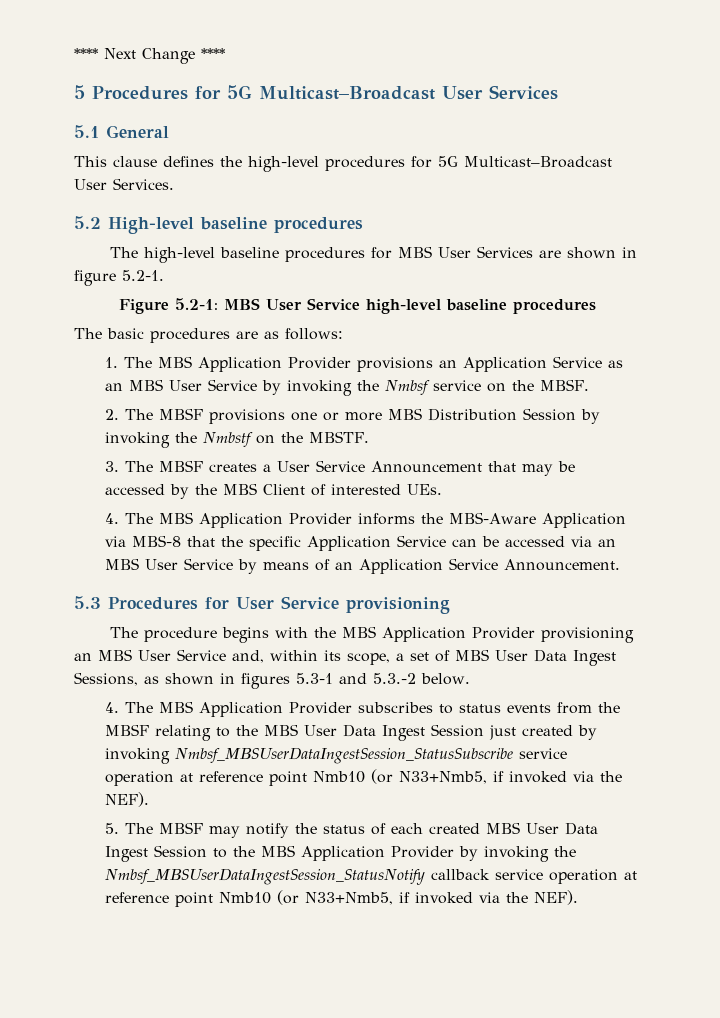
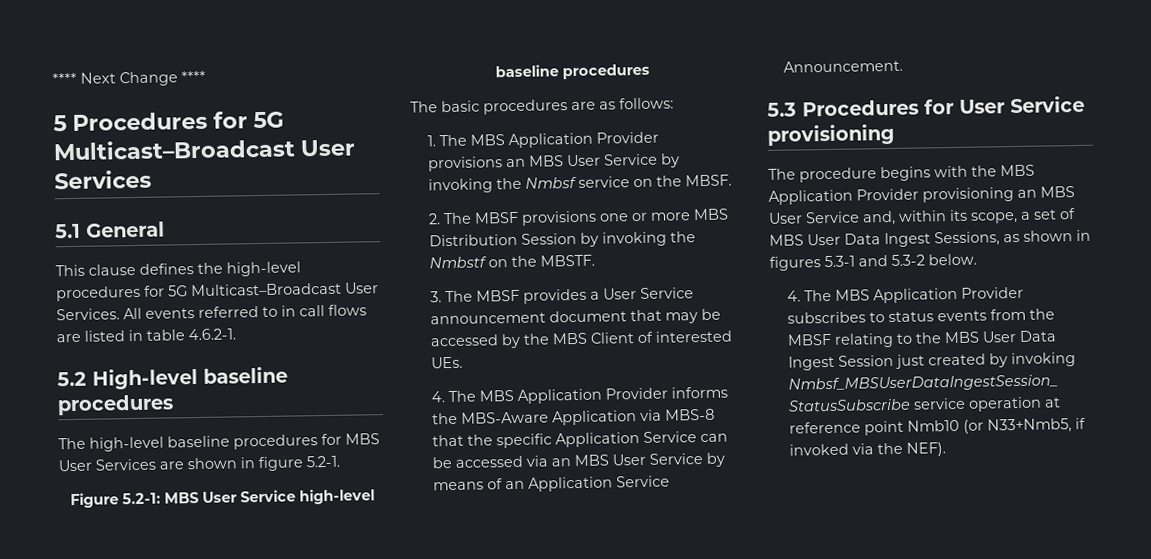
+ All events referred to in call flows are listed in table 4.6.2-1.
- 1. The MBS Application Provider provisions an Application Service as an MBS User Service by invoking the Nmbsf service on the MBSF.
+ 1. The MBS Application Provider provisions an MBS User Service by invoking the Nmbsf service on the MBSF.
- 3. The MBSF creates a User Service Announcement that may be accessed by the MBS Client of interested UEs.
+ 3. The MBSF provides a User Service announcement document that may be accessed by the MBS Client of interested UEs.
- The procedure begins with the MBS Application Provider provisioning an MBS User Service and, within its scope, a set of MBS User Data Ingest Sessions, as shown in figures 5.3-1 and 5.3.-2 below.
+ The procedure begins with the MBS Application Provider provisioning an MBS User Service and, within its scope, a set of MBS User Data Ingest Sessions, as shown in figures 5.3-1 and 5.3-2 below.
- 5. The MBSF may notify the status of each created MBS User Data Ingest Session to the MBS Application Provider by invoking the Nmbsf_MBSUserDataIngestSession_StatusNotify callback service operation at reference point Nmb10 (or N33+Nmb5, if invoked via the NEF).

